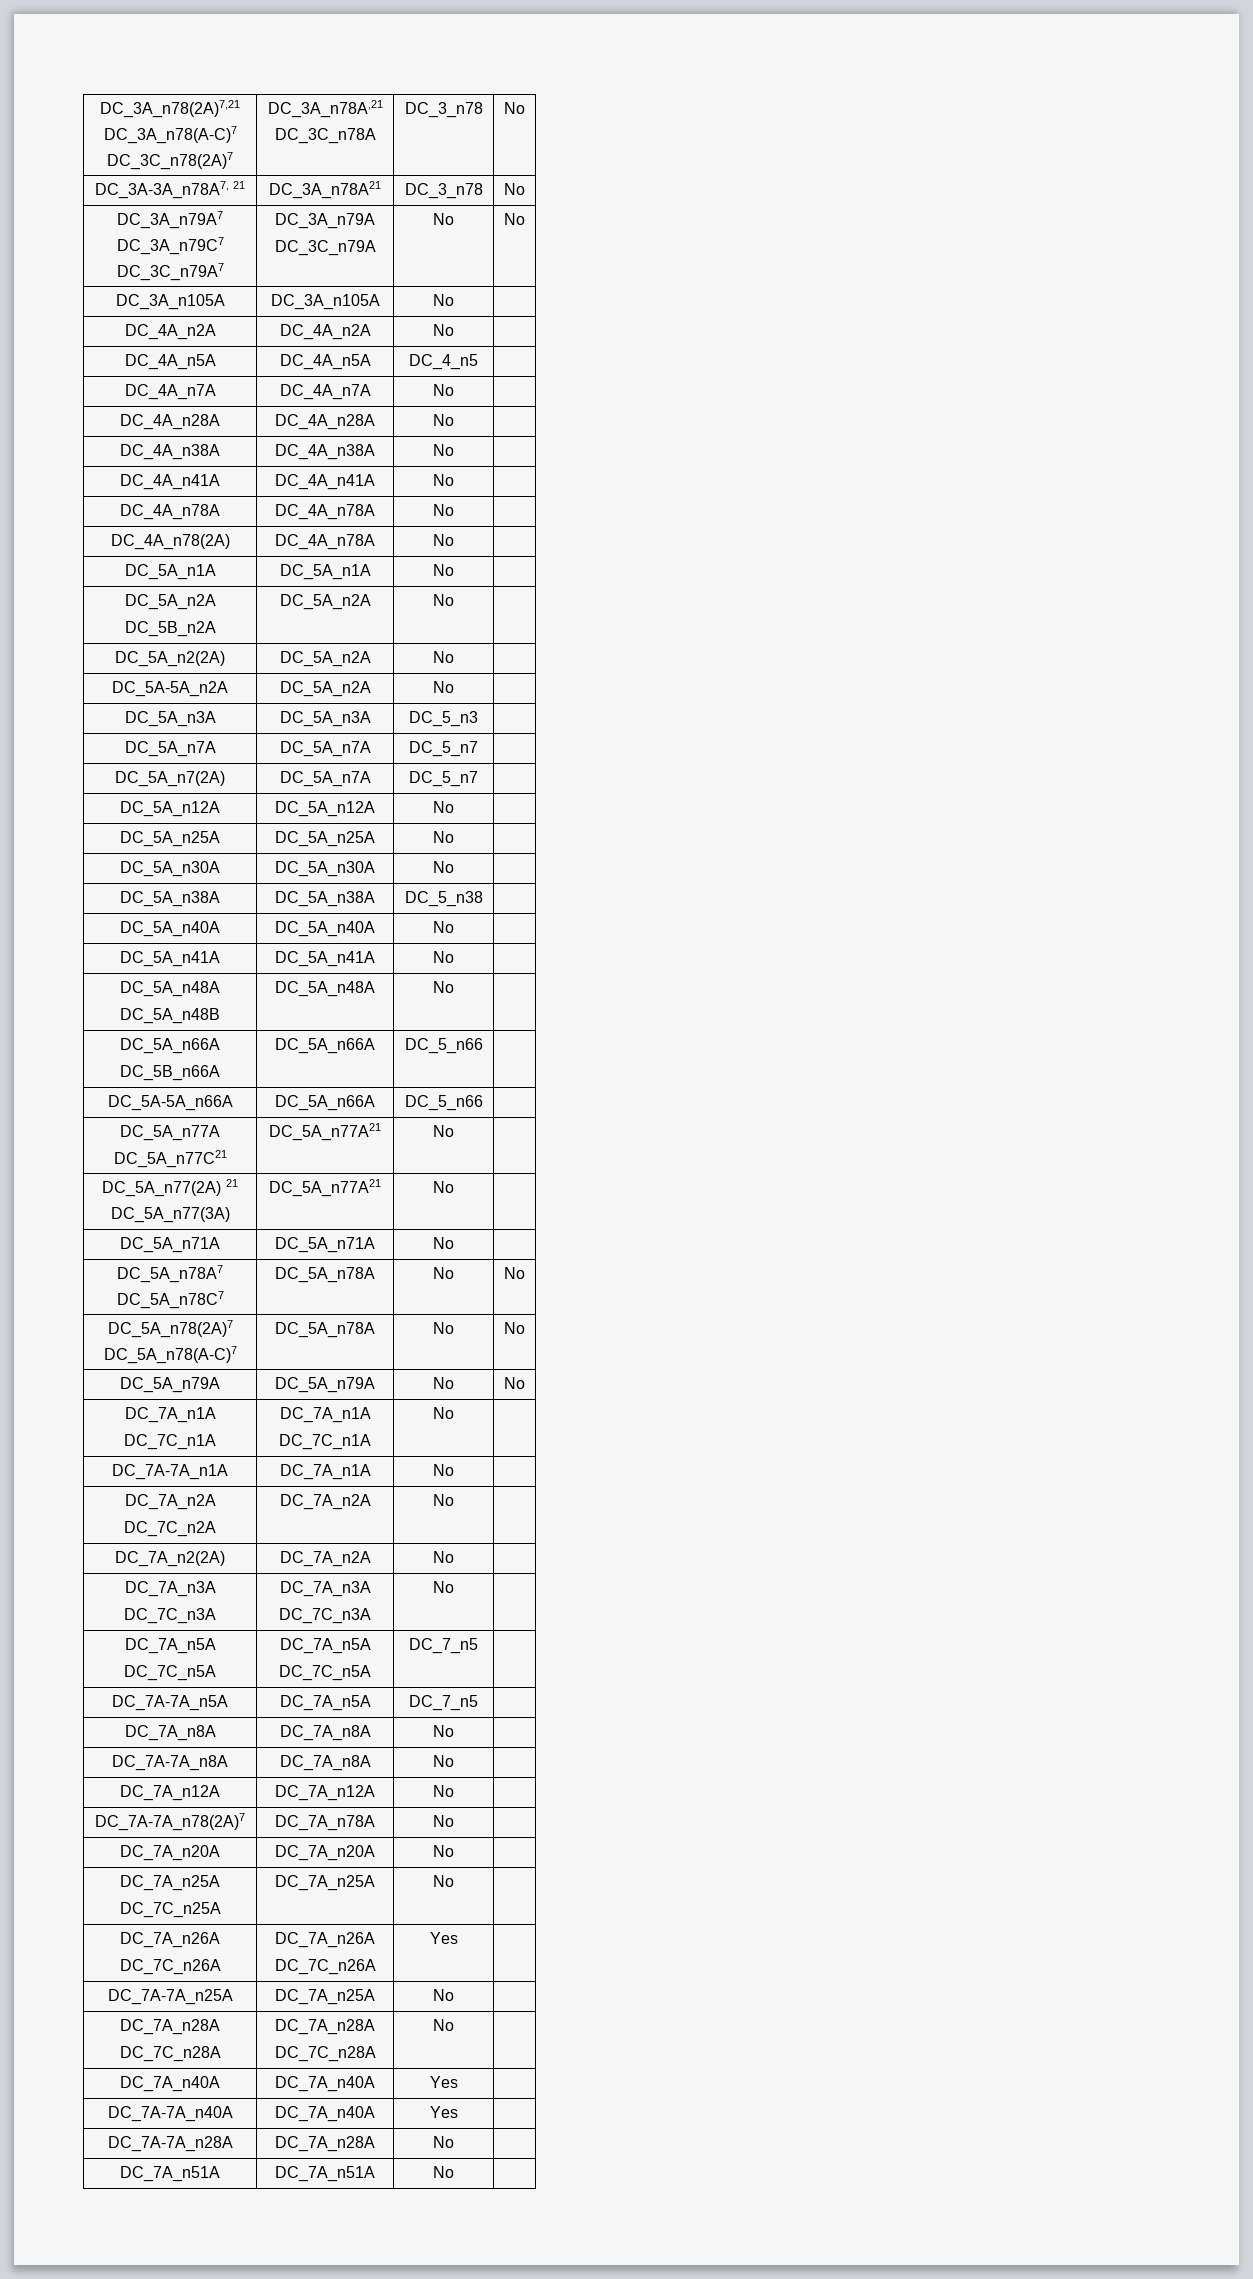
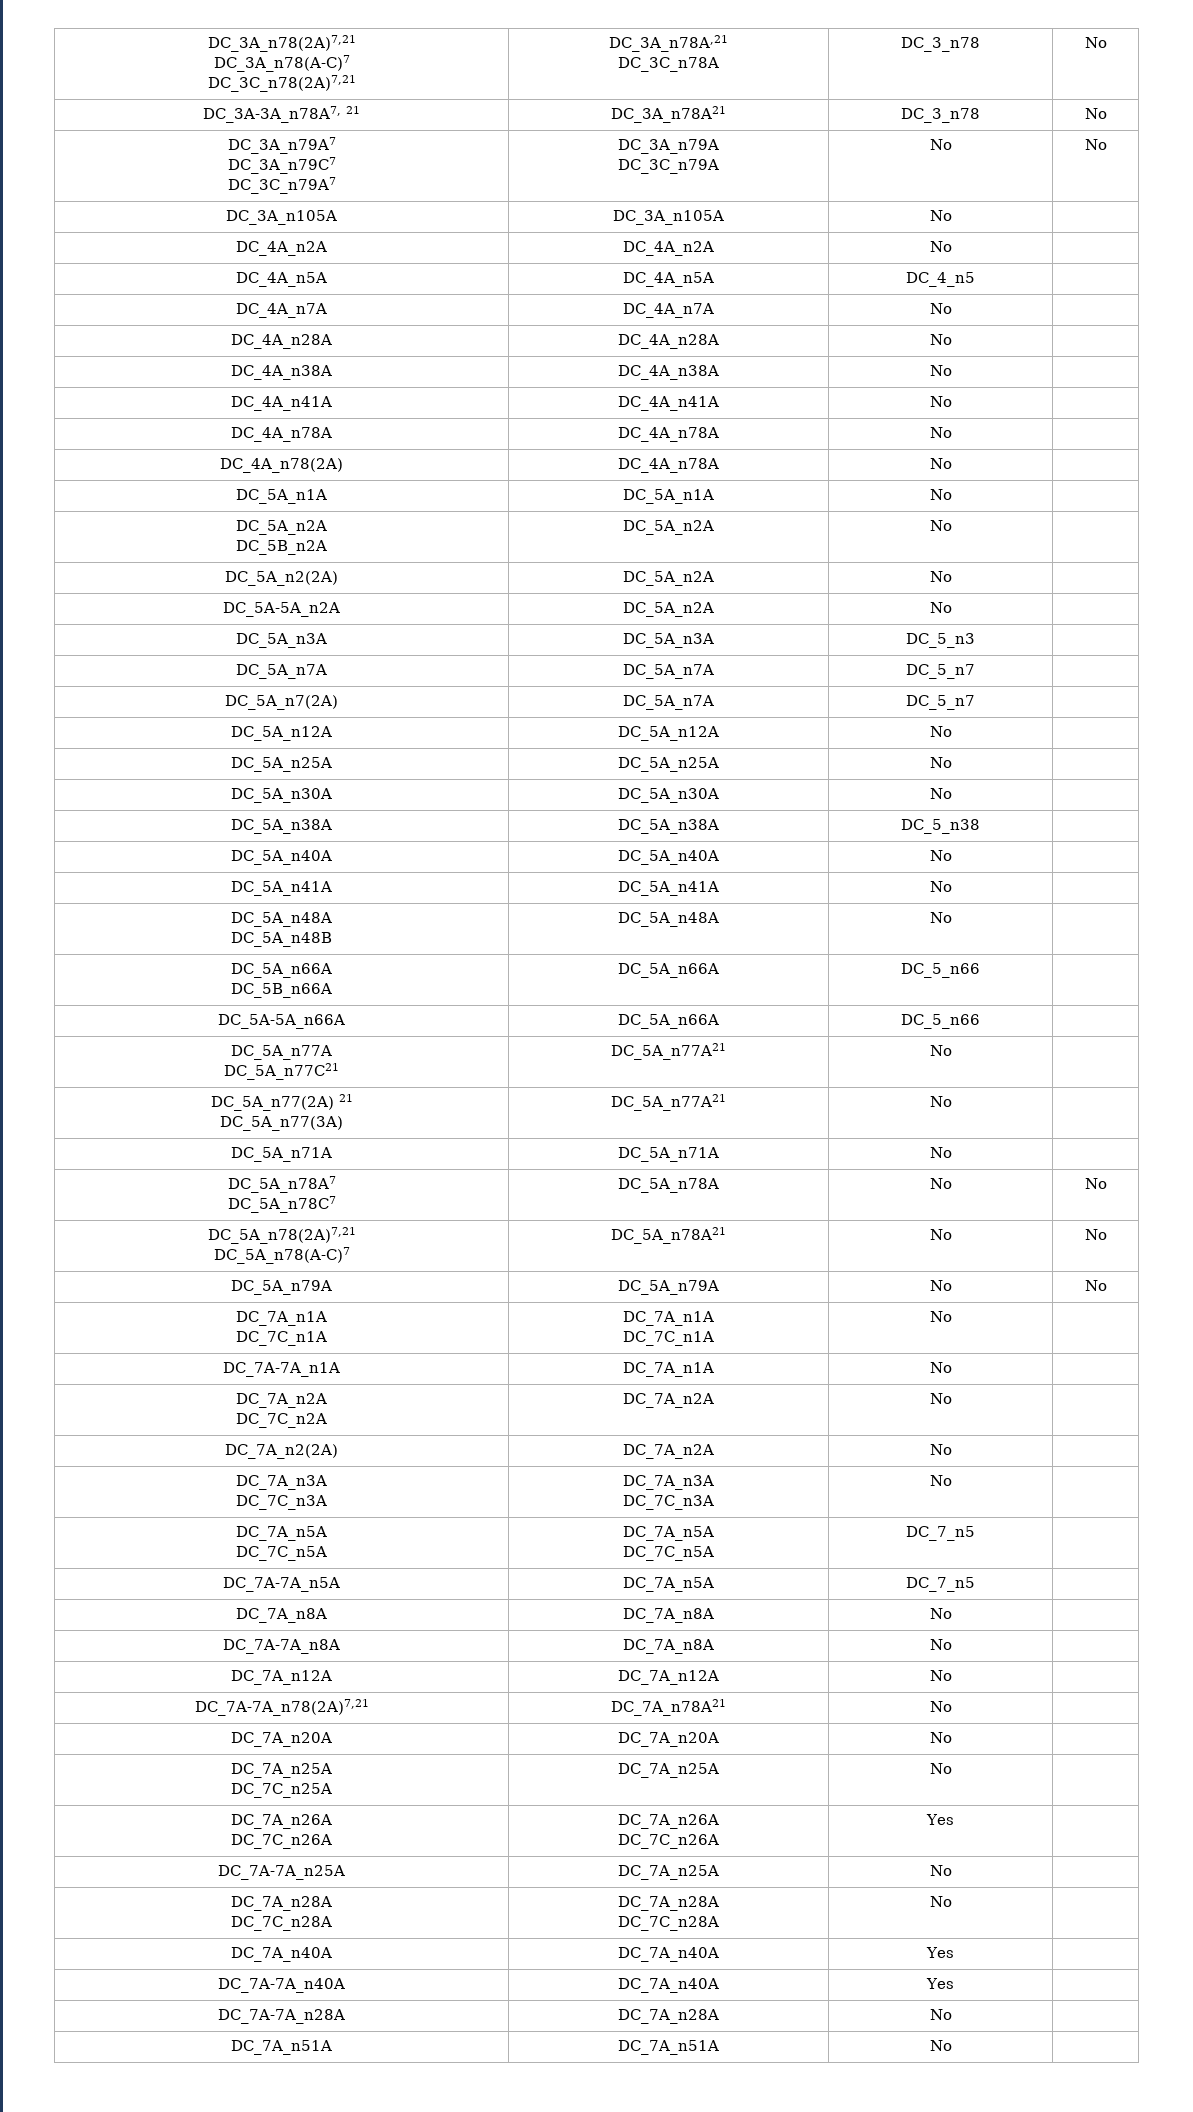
  DC_3A_n78(2A)7,21
  DC_3A_n78(A-C)7
- DC_3C_n78(2A)7 | DC_3A_n78A,21
+ DC_3C_n78(2A)7,21 | DC_3A_n78A,21
- DC_5A_n78(2A)7
- DC_5A_n78(A-C)7 | DC_5A_n78A | No | No
+ DC_5A_n78(2A)7,21
+ DC_5A_n78(A-C)7 | DC_5A_n78A21 | No | No
- DC_7A-7A_n78(2A)7 | DC_7A_n78A | No |
+ DC_7A-7A_n78(2A)7,21 | DC_7A_n78A21 | No |

